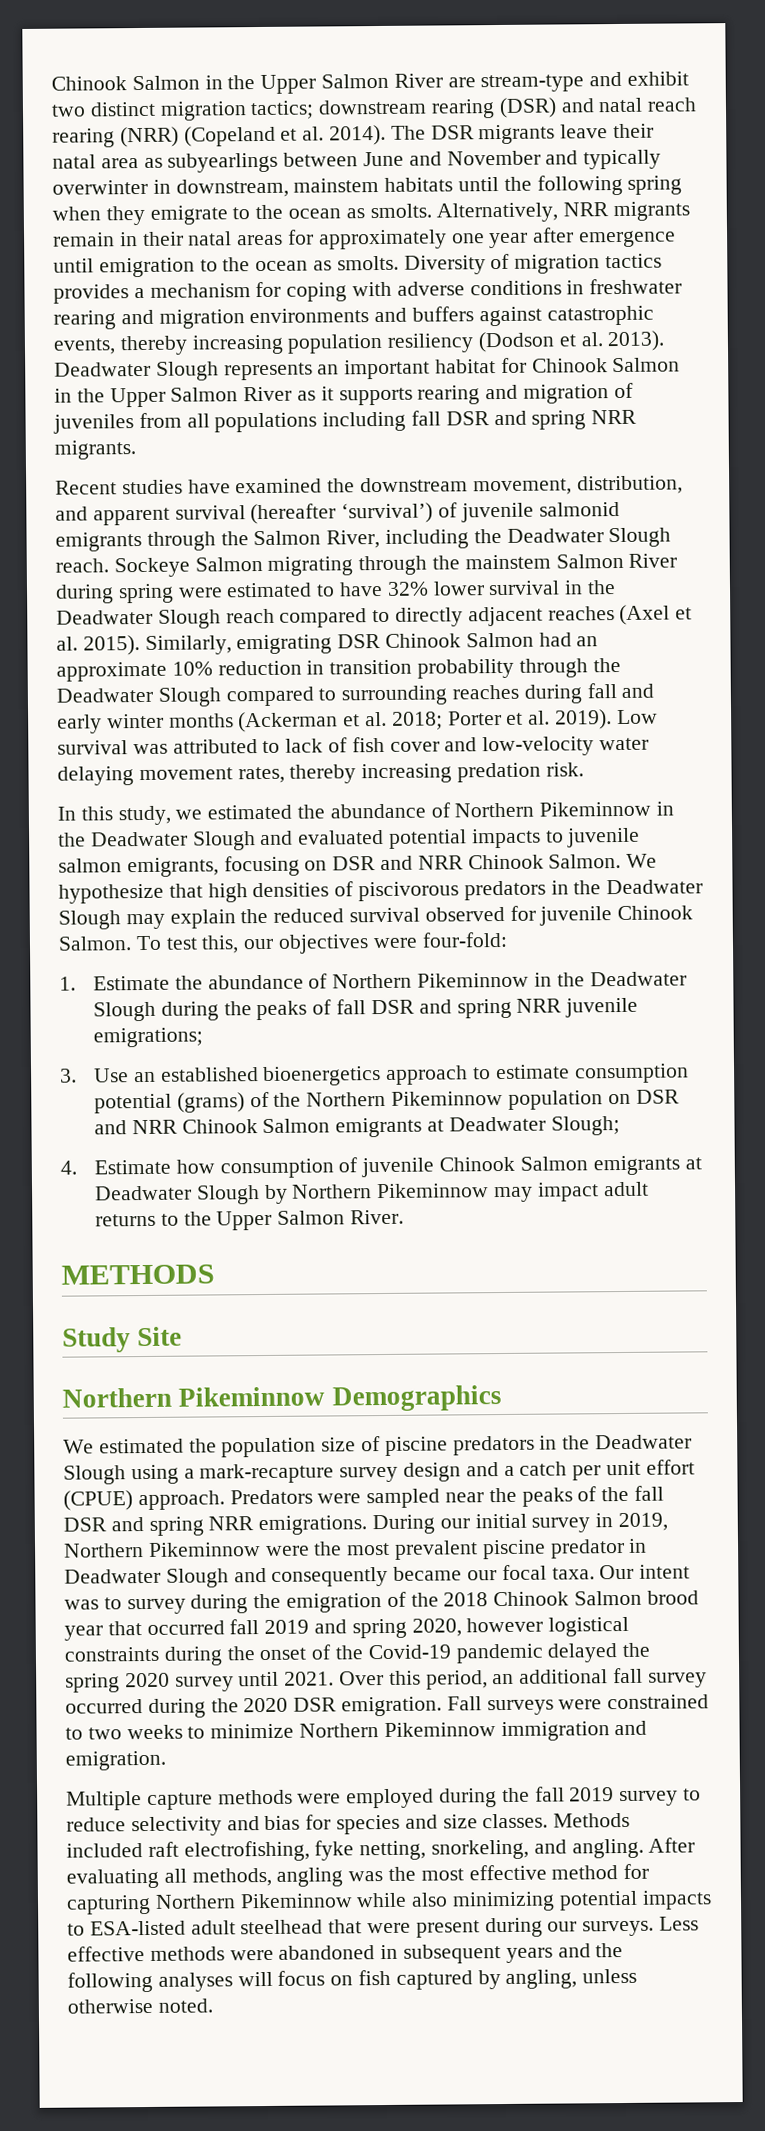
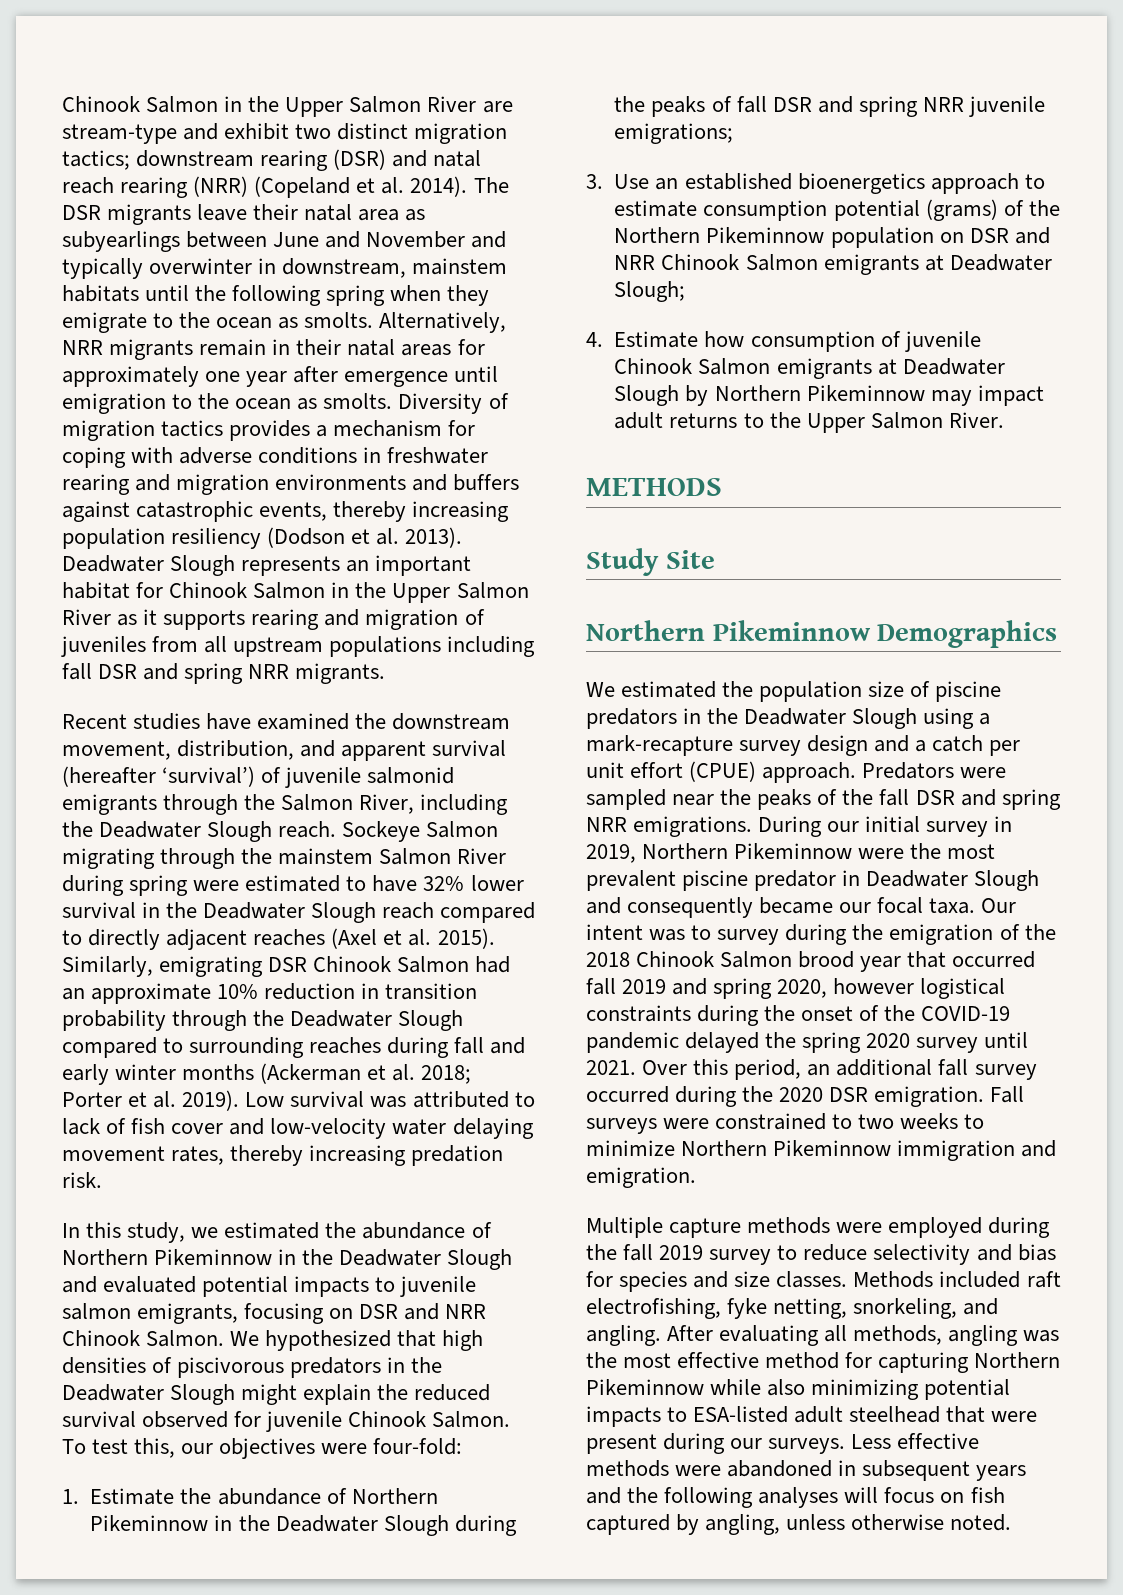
- Deadwater Slough represents an important habitat for Chinook Salmon in the Upper Salmon River as it supports rearing and migration of juveniles from all populations including fall DSR and spring NRR migrants.
+ Deadwater Slough represents an important habitat for Chinook Salmon in the Upper Salmon River as it supports rearing and migration of juveniles from all upstream populations including fall DSR and spring NRR migrants.
- We hypothesize that high densities of piscivorous predators in the Deadwater Slough may explain the reduced survival observed for juvenile Chinook Salmon.
+ We hypothesized that high densities of piscivorous predators in the Deadwater Slough might explain the reduced survival observed for juvenile Chinook Salmon.
- Our intent was to survey during the emigration of the 2018 Chinook Salmon brood year that occurred fall 2019 and spring 2020, however logistical constraints during the onset of the Covid-19 pandemic delayed the spring 2020 survey until 2021.
+ Our intent was to survey during the emigration of the 2018 Chinook Salmon brood year that occurred fall 2019 and spring 2020, however logistical constraints during the onset of the COVID-19 pandemic delayed the spring 2020 survey until 2021.

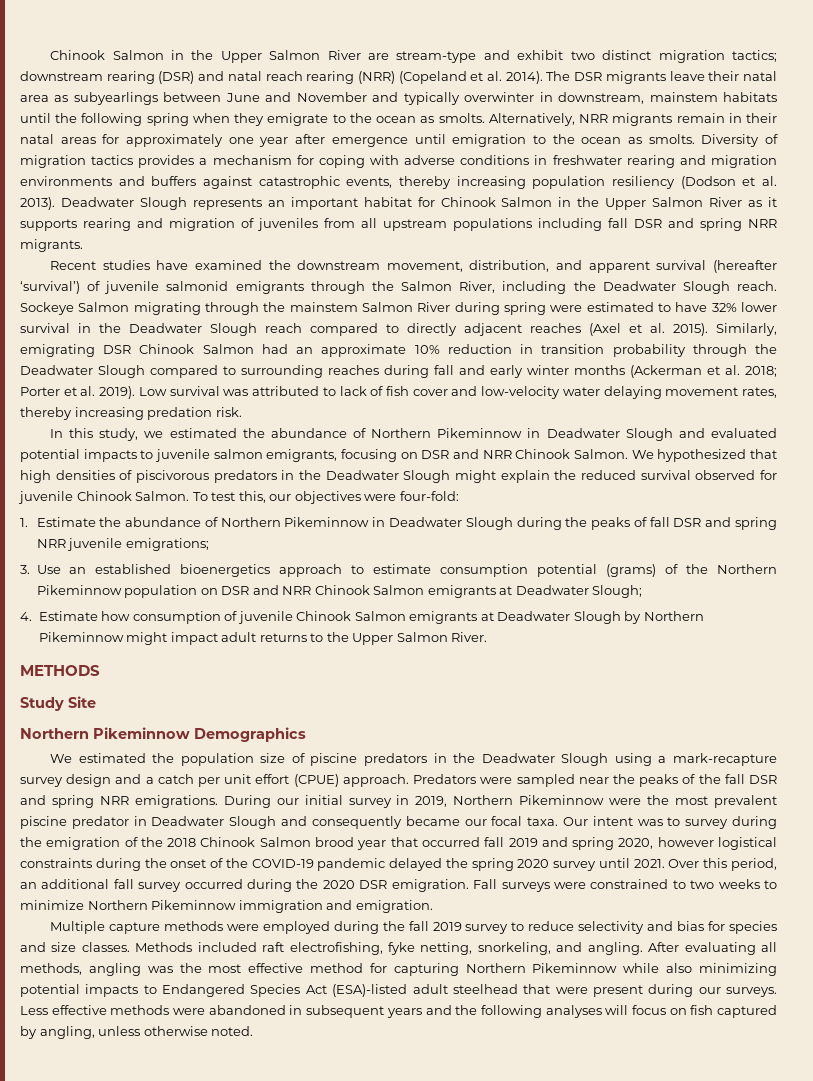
- In this study, we estimated the abundance of Northern Pikeminnow in the Deadwater Slough and evaluated potential impacts to juvenile salmon emigrants, focusing on DSR and NRR Chinook Salmon.
+ In this study, we estimated the abundance of Northern Pikeminnow in Deadwater Slough and evaluated potential impacts to juvenile salmon emigrants, focusing on DSR and NRR Chinook Salmon.
- 1. Estimate the abundance of Northern Pikeminnow in the Deadwater Slough during the peaks of fall DSR and spring NRR juvenile emigrations;
+ 1. Estimate the abundance of Northern Pikeminnow in Deadwater Slough during the peaks of fall DSR and spring NRR juvenile emigrations;
- 4. Estimate how consumption of juvenile Chinook Salmon emigrants at Deadwater Slough by Northern Pikeminnow may impact adult returns to the Upper Salmon River.
+ 4. Estimate how consumption of juvenile Chinook Salmon emigrants at Deadwater Slough by Northern Pikeminnow might impact adult returns to the Upper Salmon River.
- After evaluating all methods, angling was the most effective method for capturing Northern Pikeminnow while also minimizing potential impacts to ESA-listed adult steelhead that were present during our surveys.
+ After evaluating all methods, angling was the most effective method for capturing Northern Pikeminnow while also minimizing potential impacts to Endangered Species Act (ESA)-listed adult steelhead that were present during our surveys.

